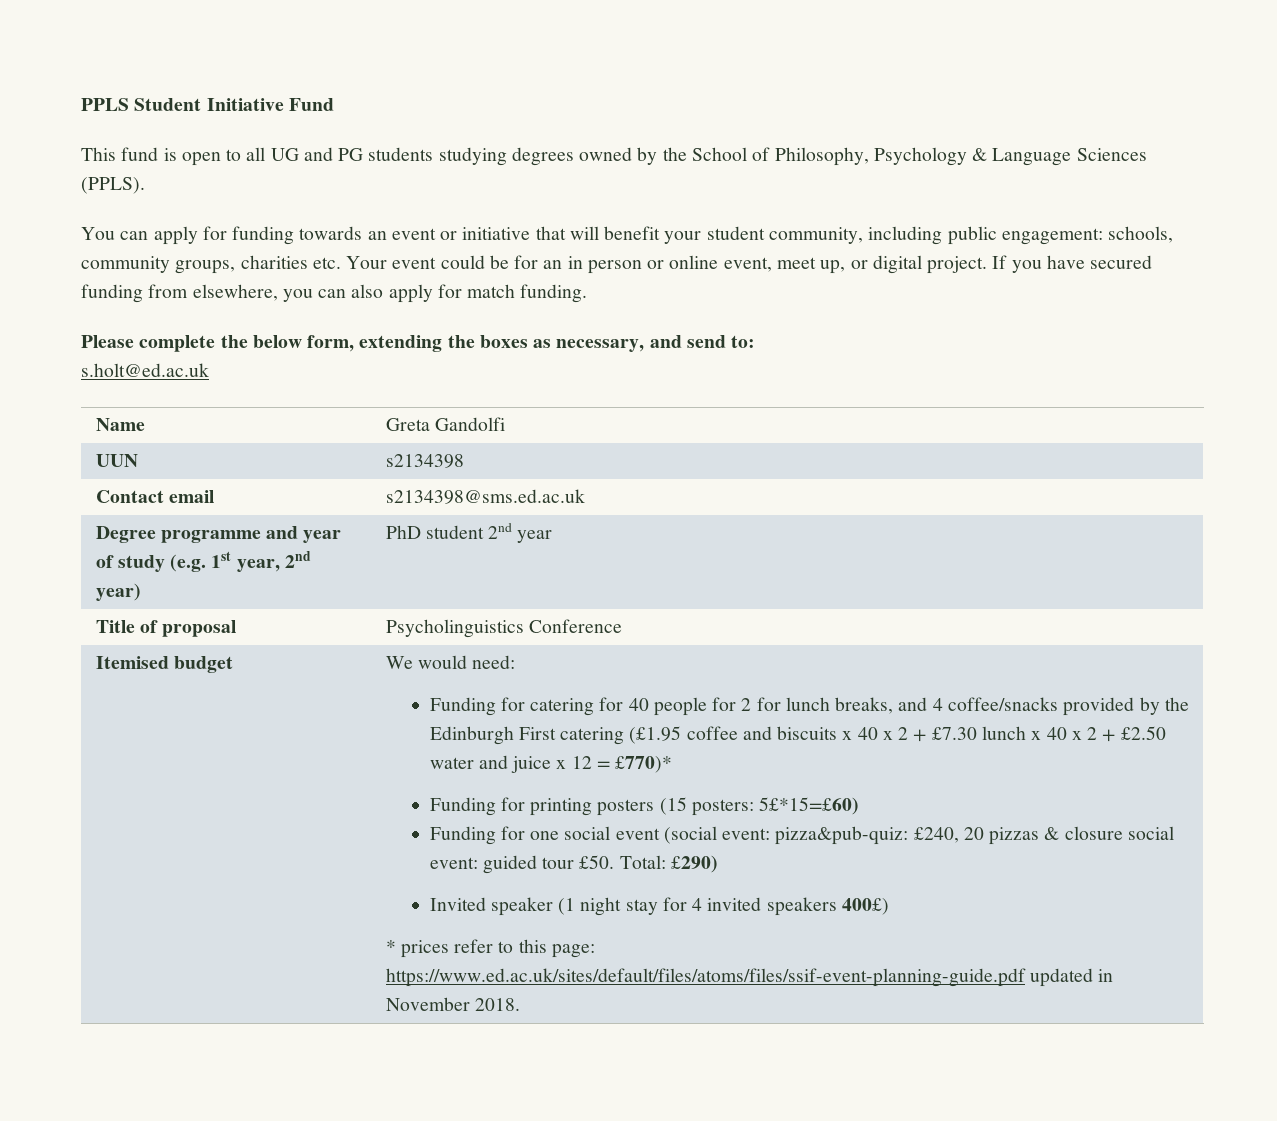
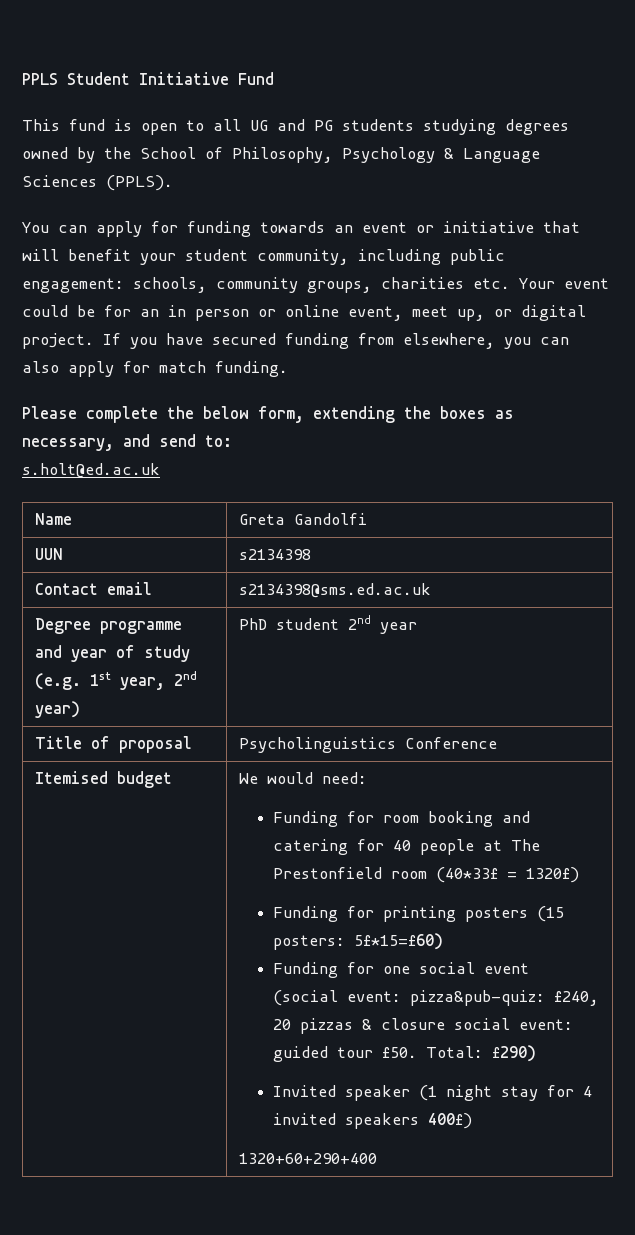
- Funding for catering for 40 people for 2 for lunch breaks, and 4 coffee/snacks provided by the Edinburgh First catering (£1.95 coffee and biscuits x 40 x 2 + £7.30 lunch x 40 x 2 + £2.50 water and juice x 12 = £770)*
+ Funding for room booking and catering for 40 people at The Prestonfield room (40*33£ = 1320£)
- * prices refer to this page: https://www.ed.ac.uk/sites/default/files/atoms/files/ssif-event-planning-guide.pdf updated in November 2018.
+ 1320+60+290+400

